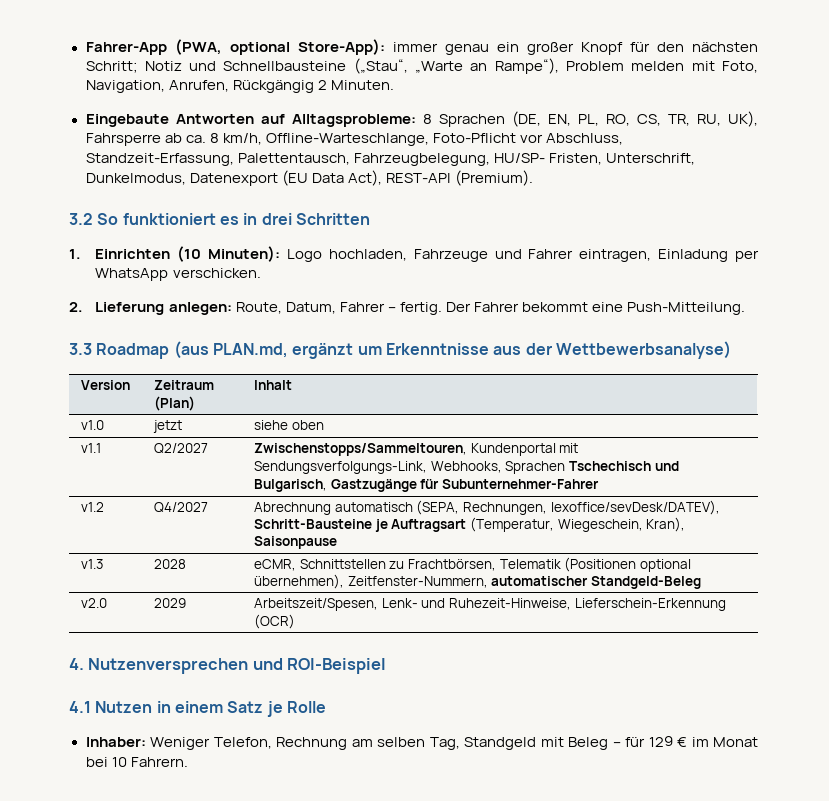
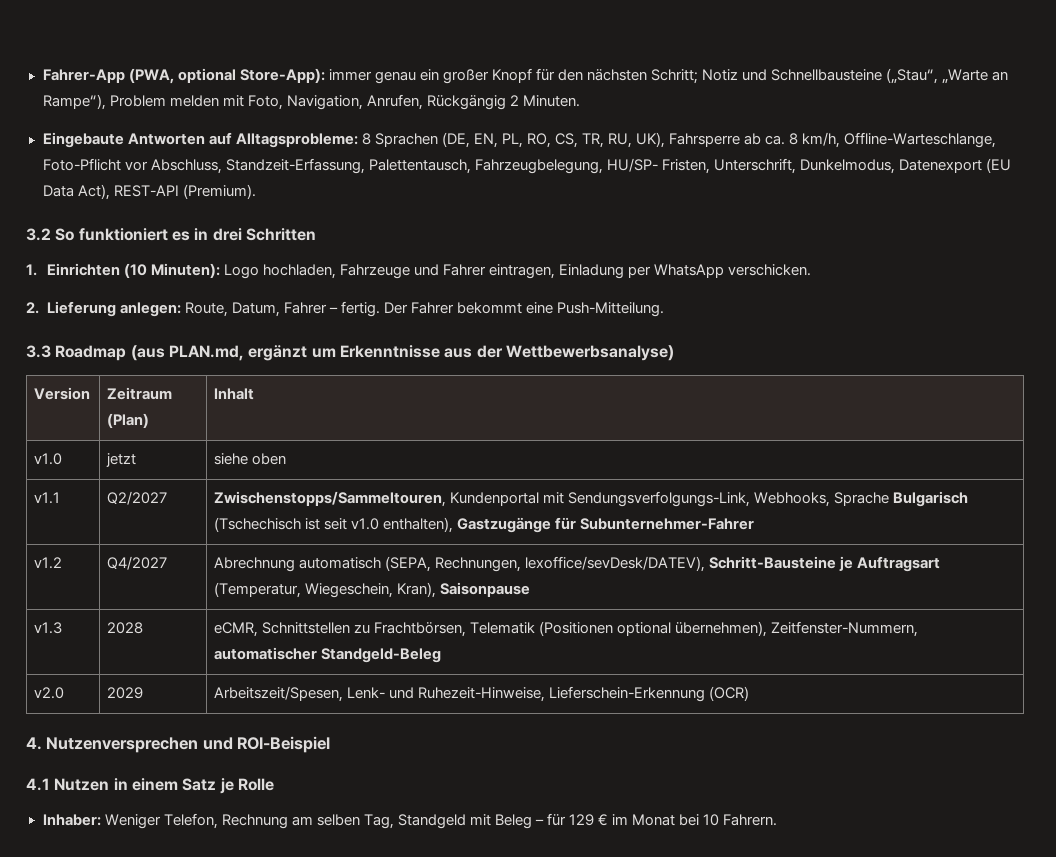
- v1.1 | Q2/2027 | Zwischenstopps/Sammeltouren, Kundenportal mit Sendungsverfolgungs-Link, Webhooks, Sprachen Tschechisch und Bulgarisch, Gastzugänge für Subunternehmer-Fahrer
+ v1.1 | Q2/2027 | Zwischenstopps/Sammeltouren, Kundenportal mit Sendungsverfolgungs-Link, Webhooks, Sprache Bulgarisch (Tschechisch ist seit v1.0 enthalten), Gastzugänge für Subunternehmer-Fahrer

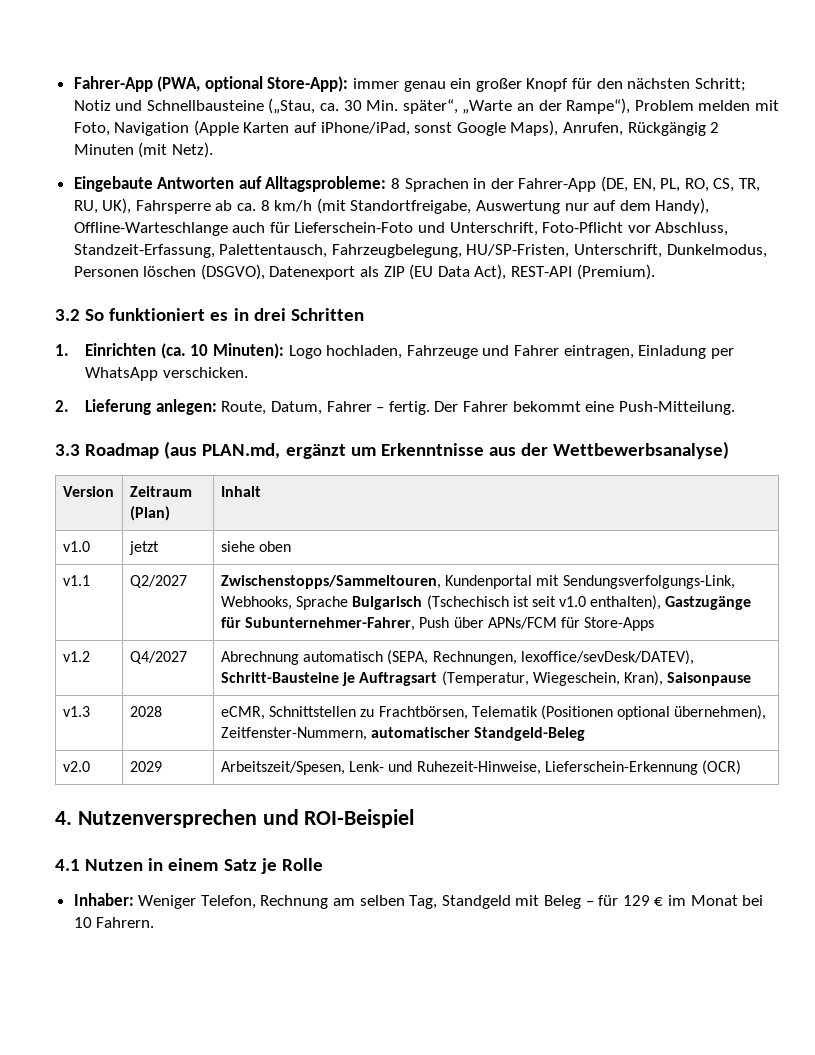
- Fahrer-App (PWA, optional Store-App): immer genau ein großer Knopf für den nächsten Schritt; Notiz und Schnellbausteine („Stau“, „Warte an Rampe“), Problem melden mit Foto, Navigation, Anrufen, Rückgängig 2 Minuten.
+ Fahrer-App (PWA, optional Store-App): immer genau ein großer Knopf für den nächsten Schritt; Notiz und Schnellbausteine („Stau, ca. 30 Min. später“, „Warte an der Rampe“), Problem melden mit Foto, Navigation (Apple Karten auf iPhone/iPad, sonst Google Maps), Anrufen, Rückgängig 2 Minuten (mit Netz).
- Eingebaute Antworten auf Alltagsprobleme: 8 Sprachen (DE, EN, PL, RO, CS, TR, RU, UK), Fahrsperre ab ca. 8 km/h, Offline-Warteschlange, Foto-Pflicht vor Abschluss, Standzeit-Erfassung, Palettentausch, Fahrzeugbelegung, HU/SP- Fristen, Unterschrift, Dunkelmodus, Datenexport (EU Data Act), REST-API (Premium).
+ Eingebaute Antworten auf Alltagsprobleme: 8 Sprachen in der Fahrer-App (DE, EN, PL, RO, CS, TR, RU, UK), Fahrsperre ab ca. 8 km/h (mit Standortfreigabe, Auswertung nur auf dem Handy), Offline-Warteschlange auch für Lieferschein-Foto und Unterschrift, Foto-Pflicht vor Abschluss, Standzeit-Erfassung, Palettentausch, Fahrzeugbelegung, HU/SP-Fristen, Unterschrift, Dunkelmodus, Personen löschen (DSGVO), Datenexport als ZIP (EU Data Act), REST-API (Premium).
- 1. Einrichten (10 Minuten): Logo hochladen, Fahrzeuge und Fahrer eintragen, Einladung per WhatsApp verschicken.
+ 1. Einrichten (ca. 10 Minuten): Logo hochladen, Fahrzeuge und Fahrer eintragen, Einladung per WhatsApp verschicken.
- v1.1 | Q2/2027 | Zwischenstopps/Sammeltouren, Kundenportal mit Sendungsverfolgungs-Link, Webhooks, Sprache Bulgarisch (Tschechisch ist seit v1.0 enthalten), Gastzugänge für Subunternehmer-Fahrer
+ v1.1 | Q2/2027 | Zwischenstopps/Sammeltouren, Kundenportal mit Sendungsverfolgungs-Link, Webhooks, Sprache Bulgarisch (Tschechisch ist seit v1.0 enthalten), Gastzugänge für Subunternehmer-Fahrer, Push über APNs/FCM für Store-Apps

